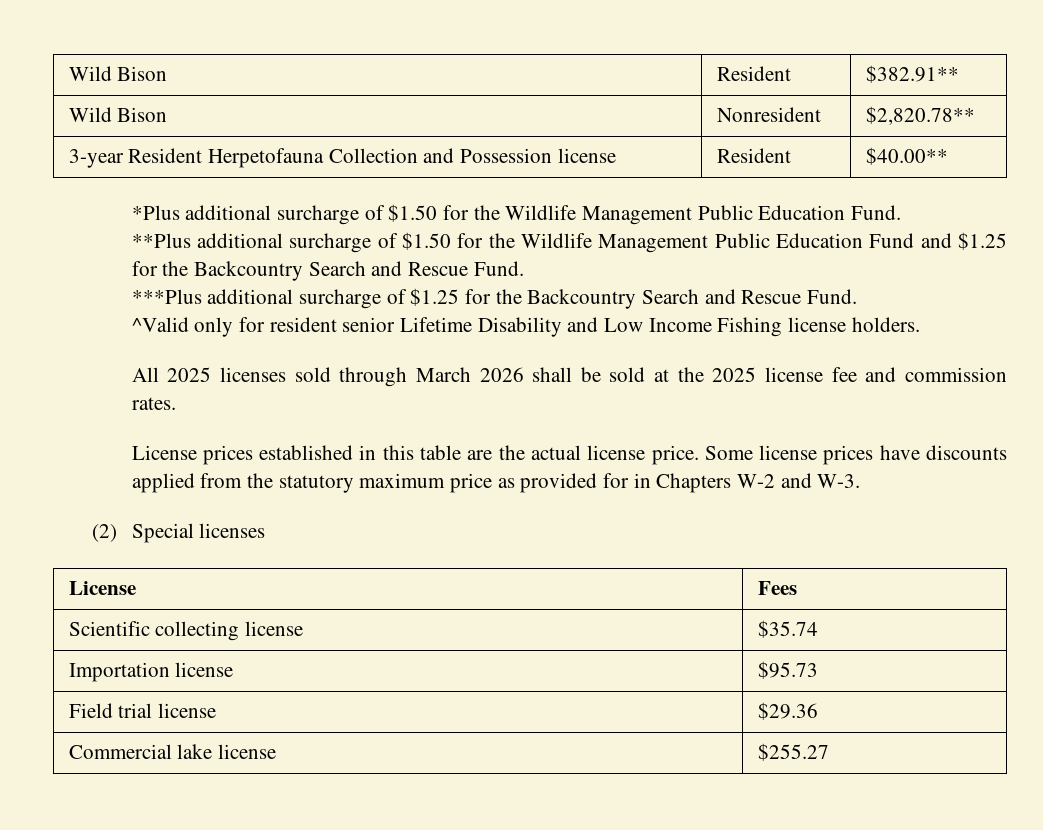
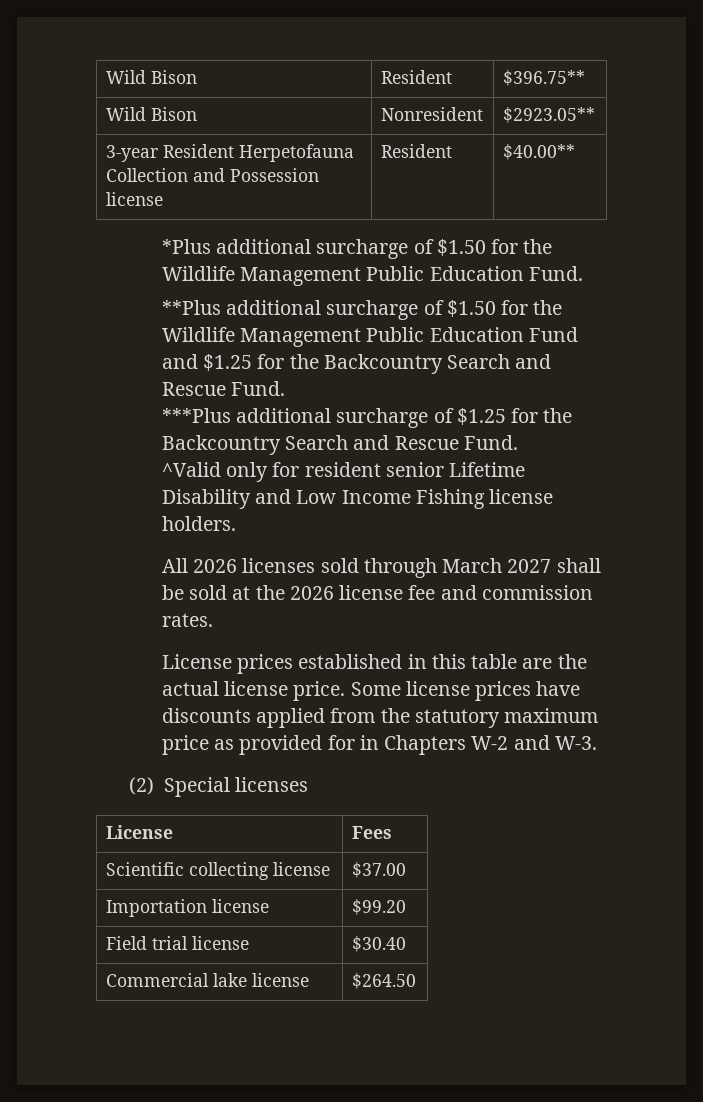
- Wild Bison | Resident | $382.91**
+ Wild Bison | Resident | $396.75**
- Wild Bison | Nonresident | $2,820.78**
+ Wild Bison | Nonresident | $2923.05**
- All 2025 licenses sold through March 2026 shall be sold at the 2025 license fee and commission rates.
+ All 2026 licenses sold through March 2027 shall be sold at the 2026 license fee and commission rates.
- Scientific collecting license | $35.74
+ Scientific collecting license | $37.00
- Importation license | $95.73
+ Importation license | $99.20
- Field trial license | $29.36
+ Field trial license | $30.40
- Commercial lake license | $255.27
+ Commercial lake license | $264.50

